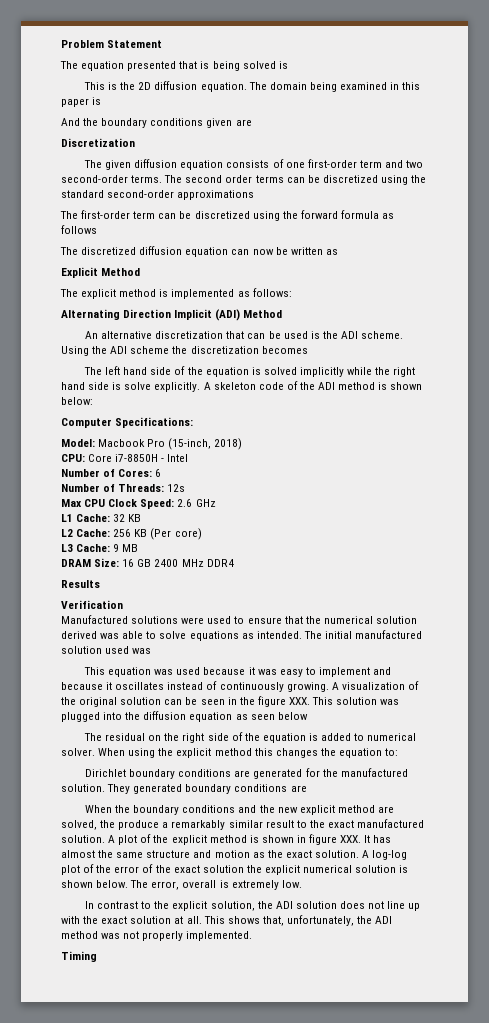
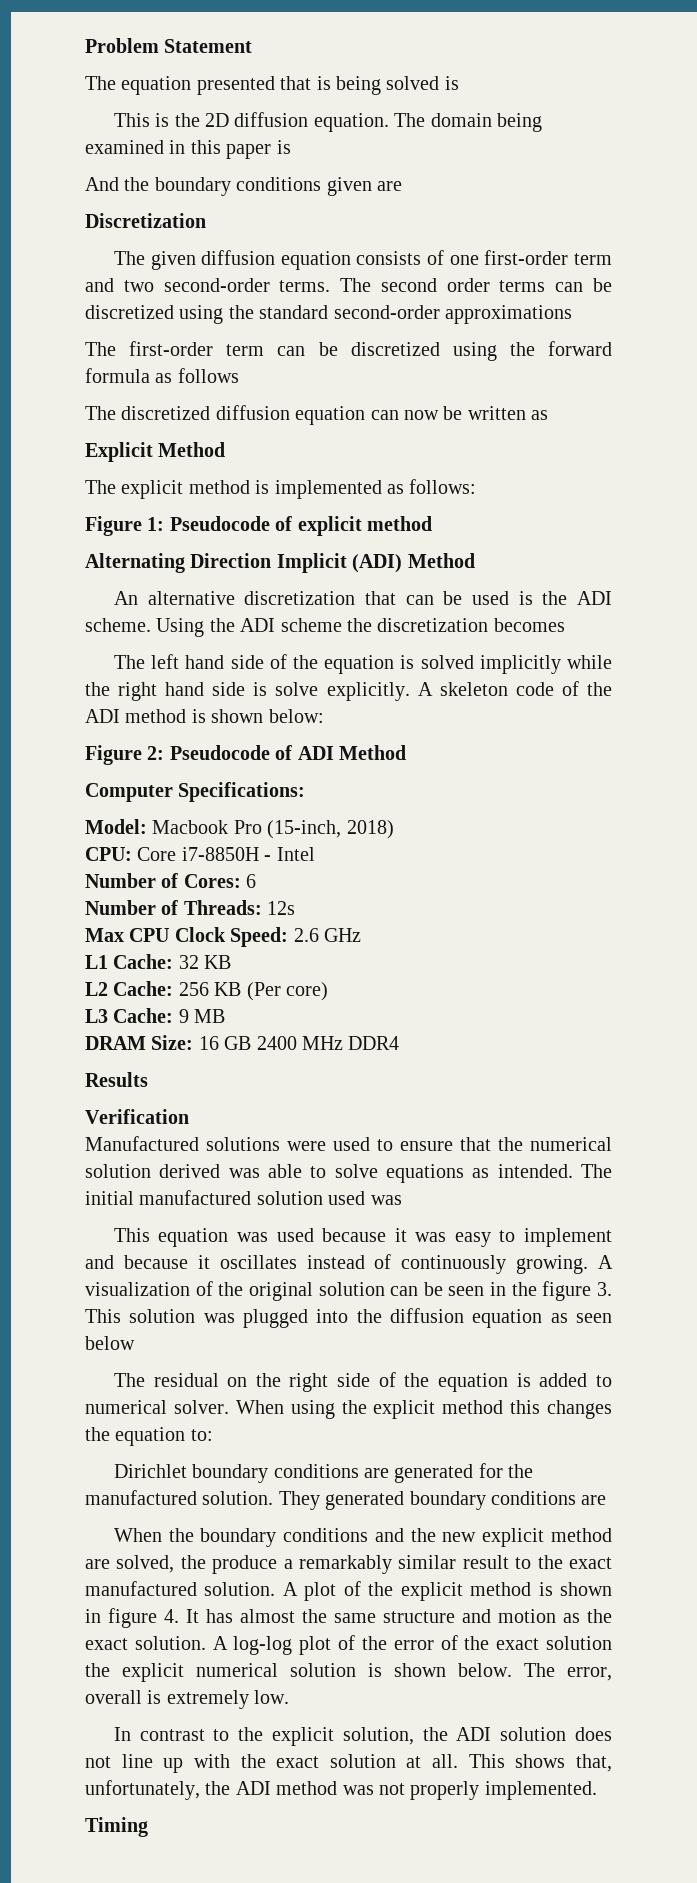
+ Figure 1: Pseudocode of explicit method
+ Figure 2: Pseudocode of ADI Method
- A visualization of the original solution can be seen in the figure XXX. This solution was plugged into the diffusion equation as seen below
+ A visualization of the original solution can be seen in the figure 3. This solution was plugged into the diffusion equation as seen below
- A plot of the explicit method is shown in figure XXX. It has almost the same structure and motion as the exact solution.
+ A plot of the explicit method is shown in figure 4. It has almost the same structure and motion as the exact solution.

